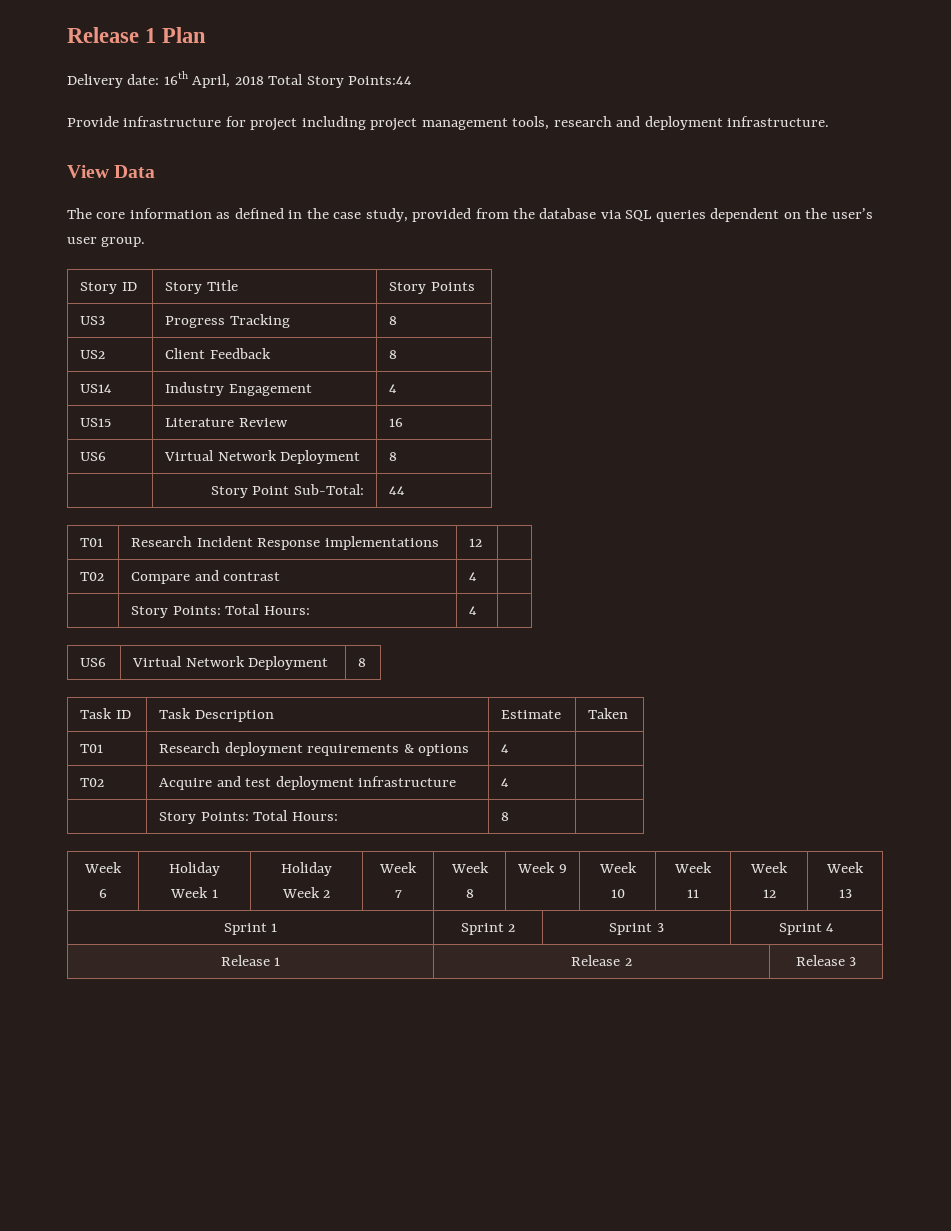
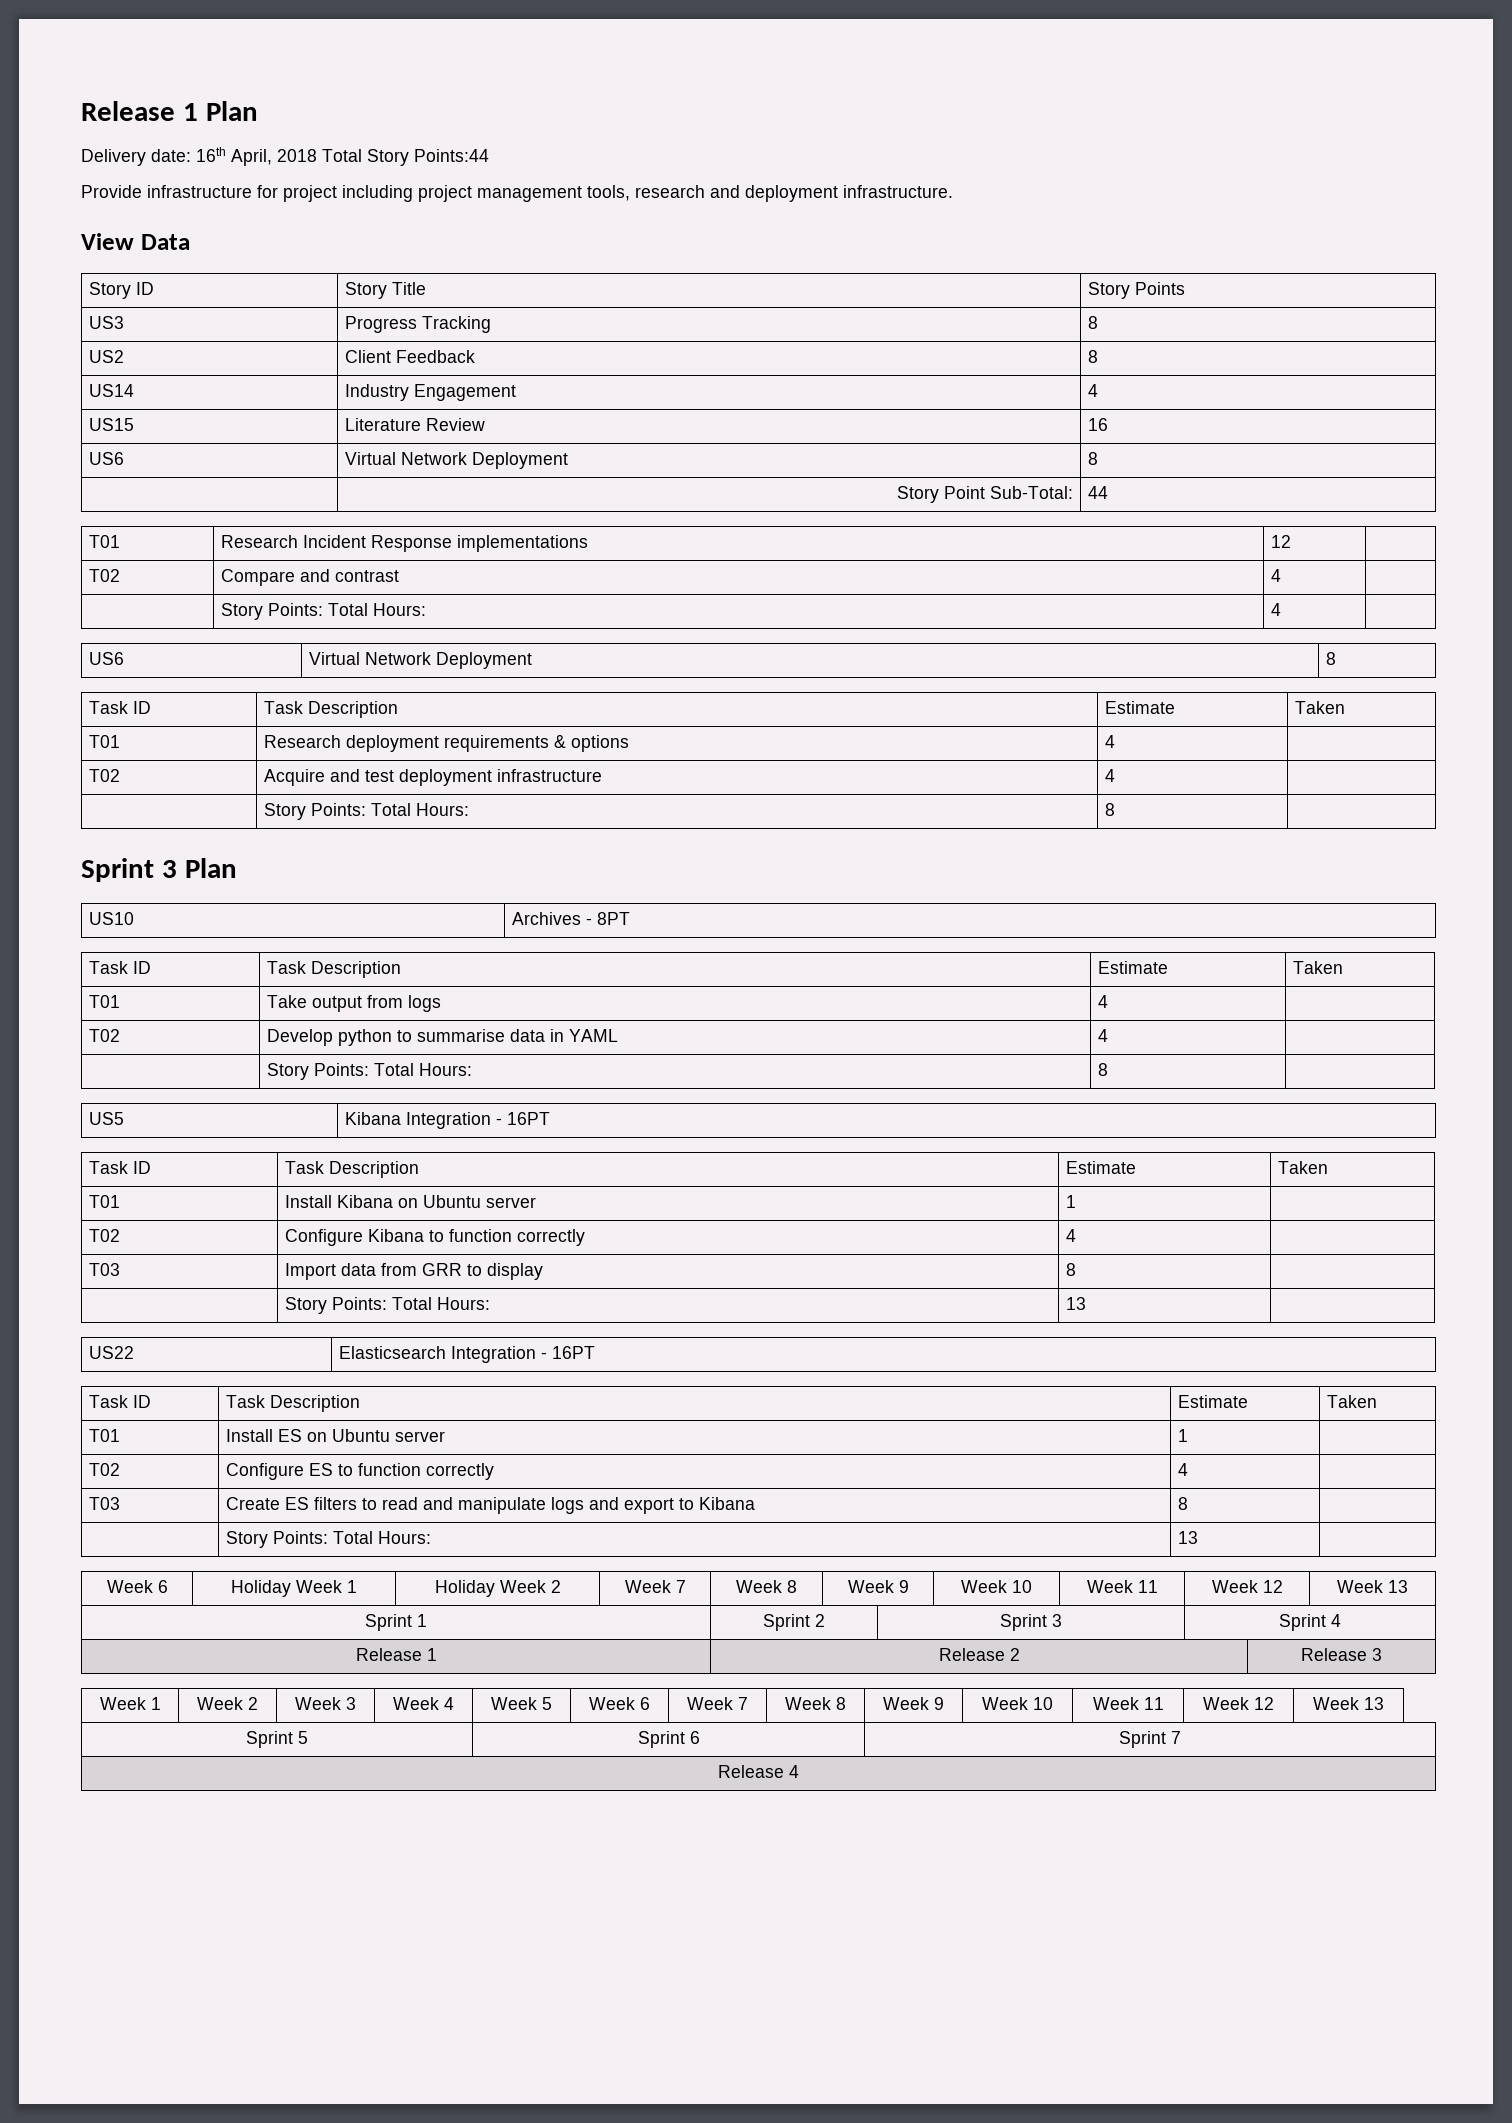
- The core information as defined in the case study, provided from the database via SQL queries dependent on the user’s user group.
+ Sprint 3 Plan
+ US10 | Archives - 8PT
+ Task ID | Task Description | Estimate | Taken
+ T01 | Take output from logs | 4 |
+ T02 | Develop python to summarise data in YAML | 4 |
+ | Story Points: Total Hours: | 8 |
+ US5 | Kibana Integration - 16PT
+ Task ID | Task Description | Estimate | Taken
+ T01 | Install Kibana on Ubuntu server | 1 |
+ T02 | Configure Kibana to function correctly | 4 |
+ T03 | Import data from GRR to display | 8 |
+ | Story Points: Total Hours: | 13 |
+ US22 | Elasticsearch Integration - 16PT
+ Task ID | Task Description | Estimate | Taken
+ T01 | Install ES on Ubuntu server | 1 |
+ T02 | Configure ES to function correctly | 4 |
+ T03 | Create ES filters to read and manipulate logs and export to Kibana | 8 |
+ | Story Points: Total Hours: | 13 |
+ Week 1 | Week 2 | Week 3 | Week 4 | Week 5 | Week 6 | Week 7 | Week 8 | Week 9 | Week 10 | Week 11 | Week 12 | Week 13
+ Sprint 5 | Sprint 6 | Sprint 7
+ Release 4

